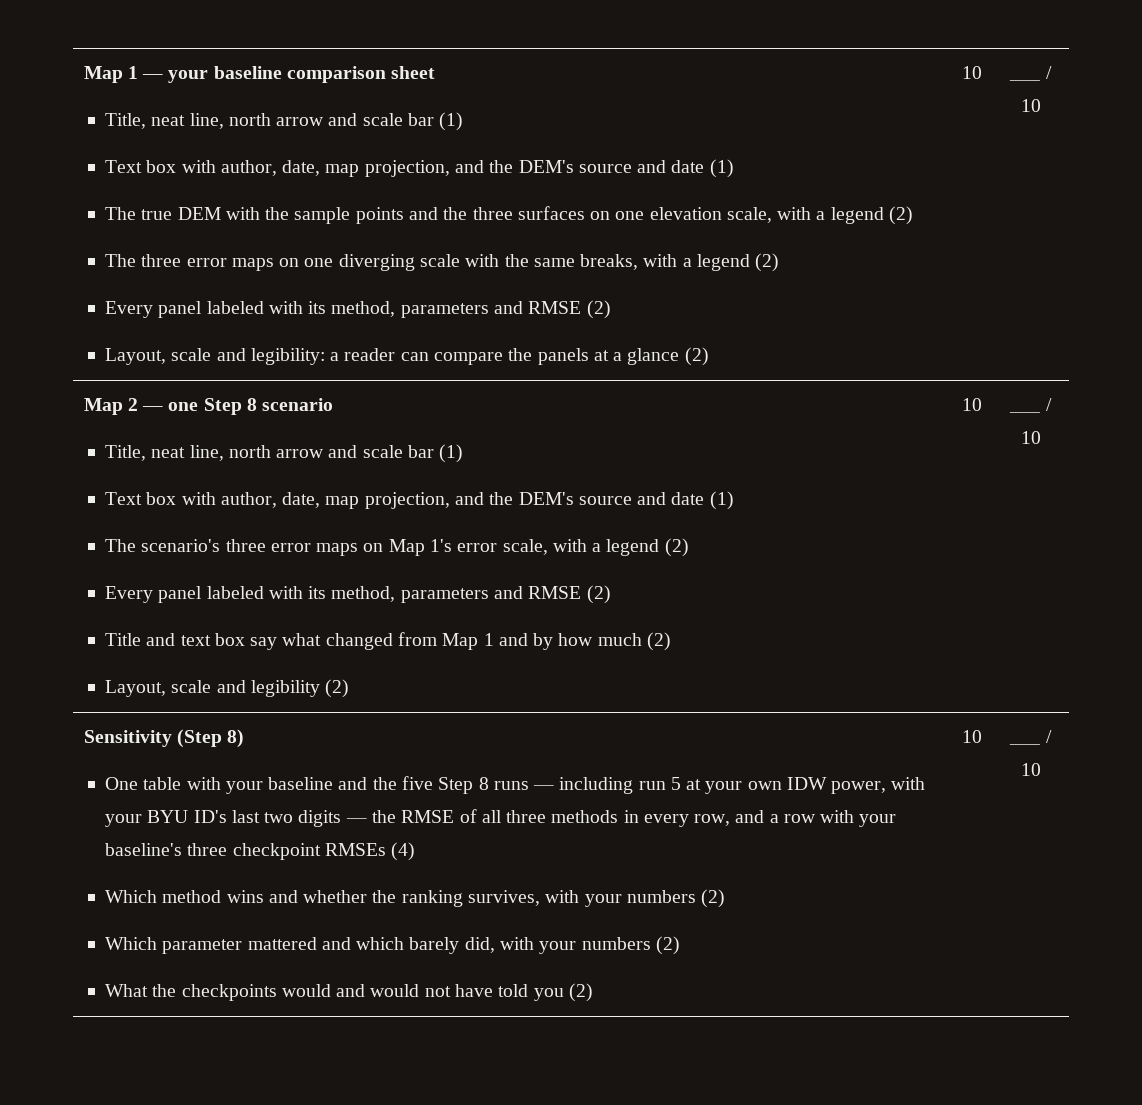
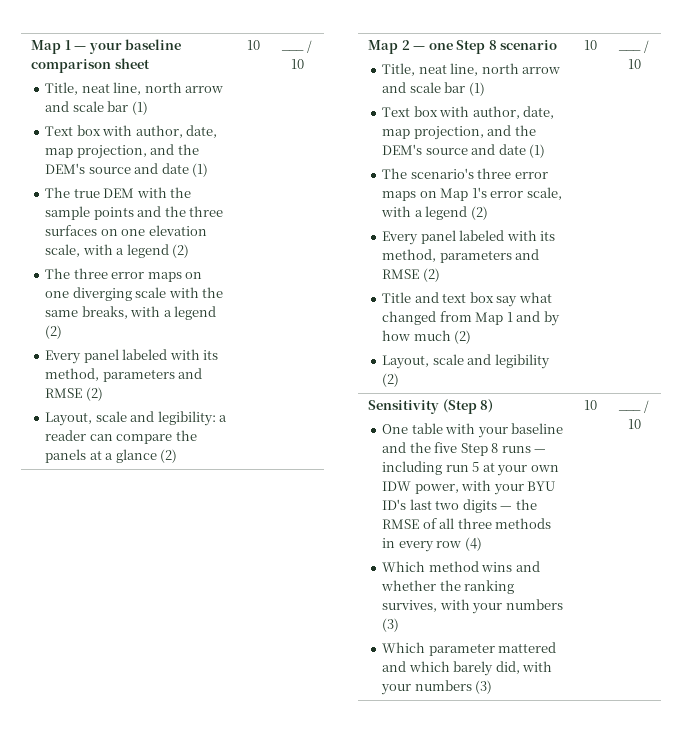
- One table with your baseline and the five Step 8 runs — including run 5 at your own IDW power, with your BYU ID's last two digits — the RMSE of all three methods in every row, and a row with your baseline's three checkpoint RMSEs (4)
+ One table with your baseline and the five Step 8 runs — including run 5 at your own IDW power, with your BYU ID's last two digits — the RMSE of all three methods in every row (4)
- Which method wins and whether the ranking survives, with your numbers (2)
+ Which method wins and whether the ranking survives, with your numbers (3)
- Which parameter mattered and which barely did, with your numbers (2)
- What the checkpoints would and would not have told you (2)
+ Which parameter mattered and which barely did, with your numbers (3)

